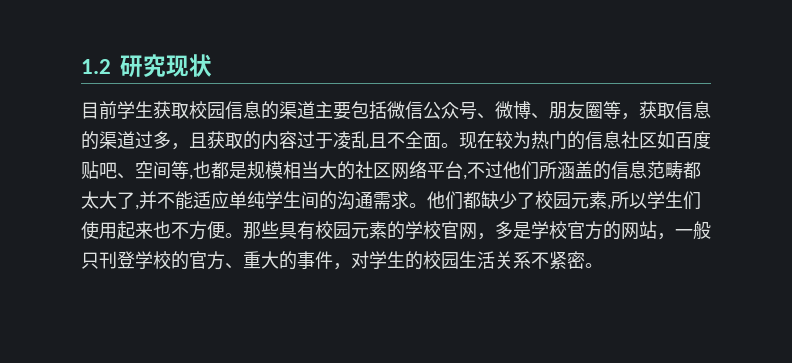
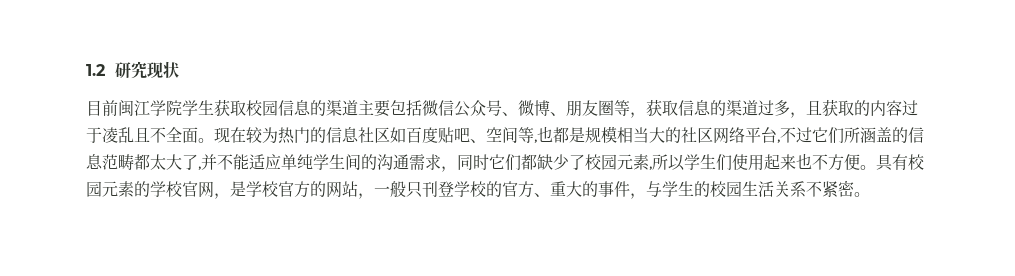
- 目前学生获取校园信息的渠道主要包括微信公众号、微博、朋友圈等，获取信息的渠道过多，且获取的内容过于凌乱且不全面。
+ 目前闽江学院学生获取校园信息的渠道主要包括微信公众号、微博、朋友圈等，获取信息的渠道过多，且获取的内容过于凌乱且不全面。
- 现在较为热门的信息社区如百度贴吧、空间等,也都是规模相当大的社区网络平台,不过他们所涵盖的信息范畴都太大了,并不能适应单纯学生间的沟通需求。他们都缺少了校园元素,所以学生们使用起来也不方便。
+ 现在较为热门的信息社区如百度贴吧、空间等,也都是规模相当大的社区网络平台,不过它们所涵盖的信息范畴都太大了,并不能适应单纯学生间的沟通需求，同时它们都缺少了校园元素,所以学生们使用起来也不方便。
- 那些具有校园元素的学校官网，多是学校官方的网站，一般只刊登学校的官方、重大的事件，对学生的校园生活关系不紧密。
+ 具有校园元素的学校官网，是学校官方的网站，一般只刊登学校的官方、重大的事件，与学生的校园生活关系不紧密。

